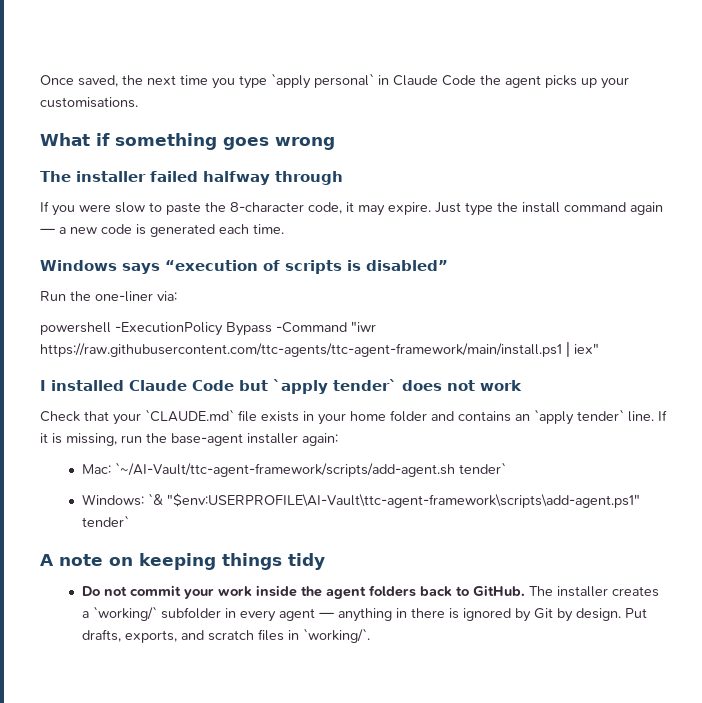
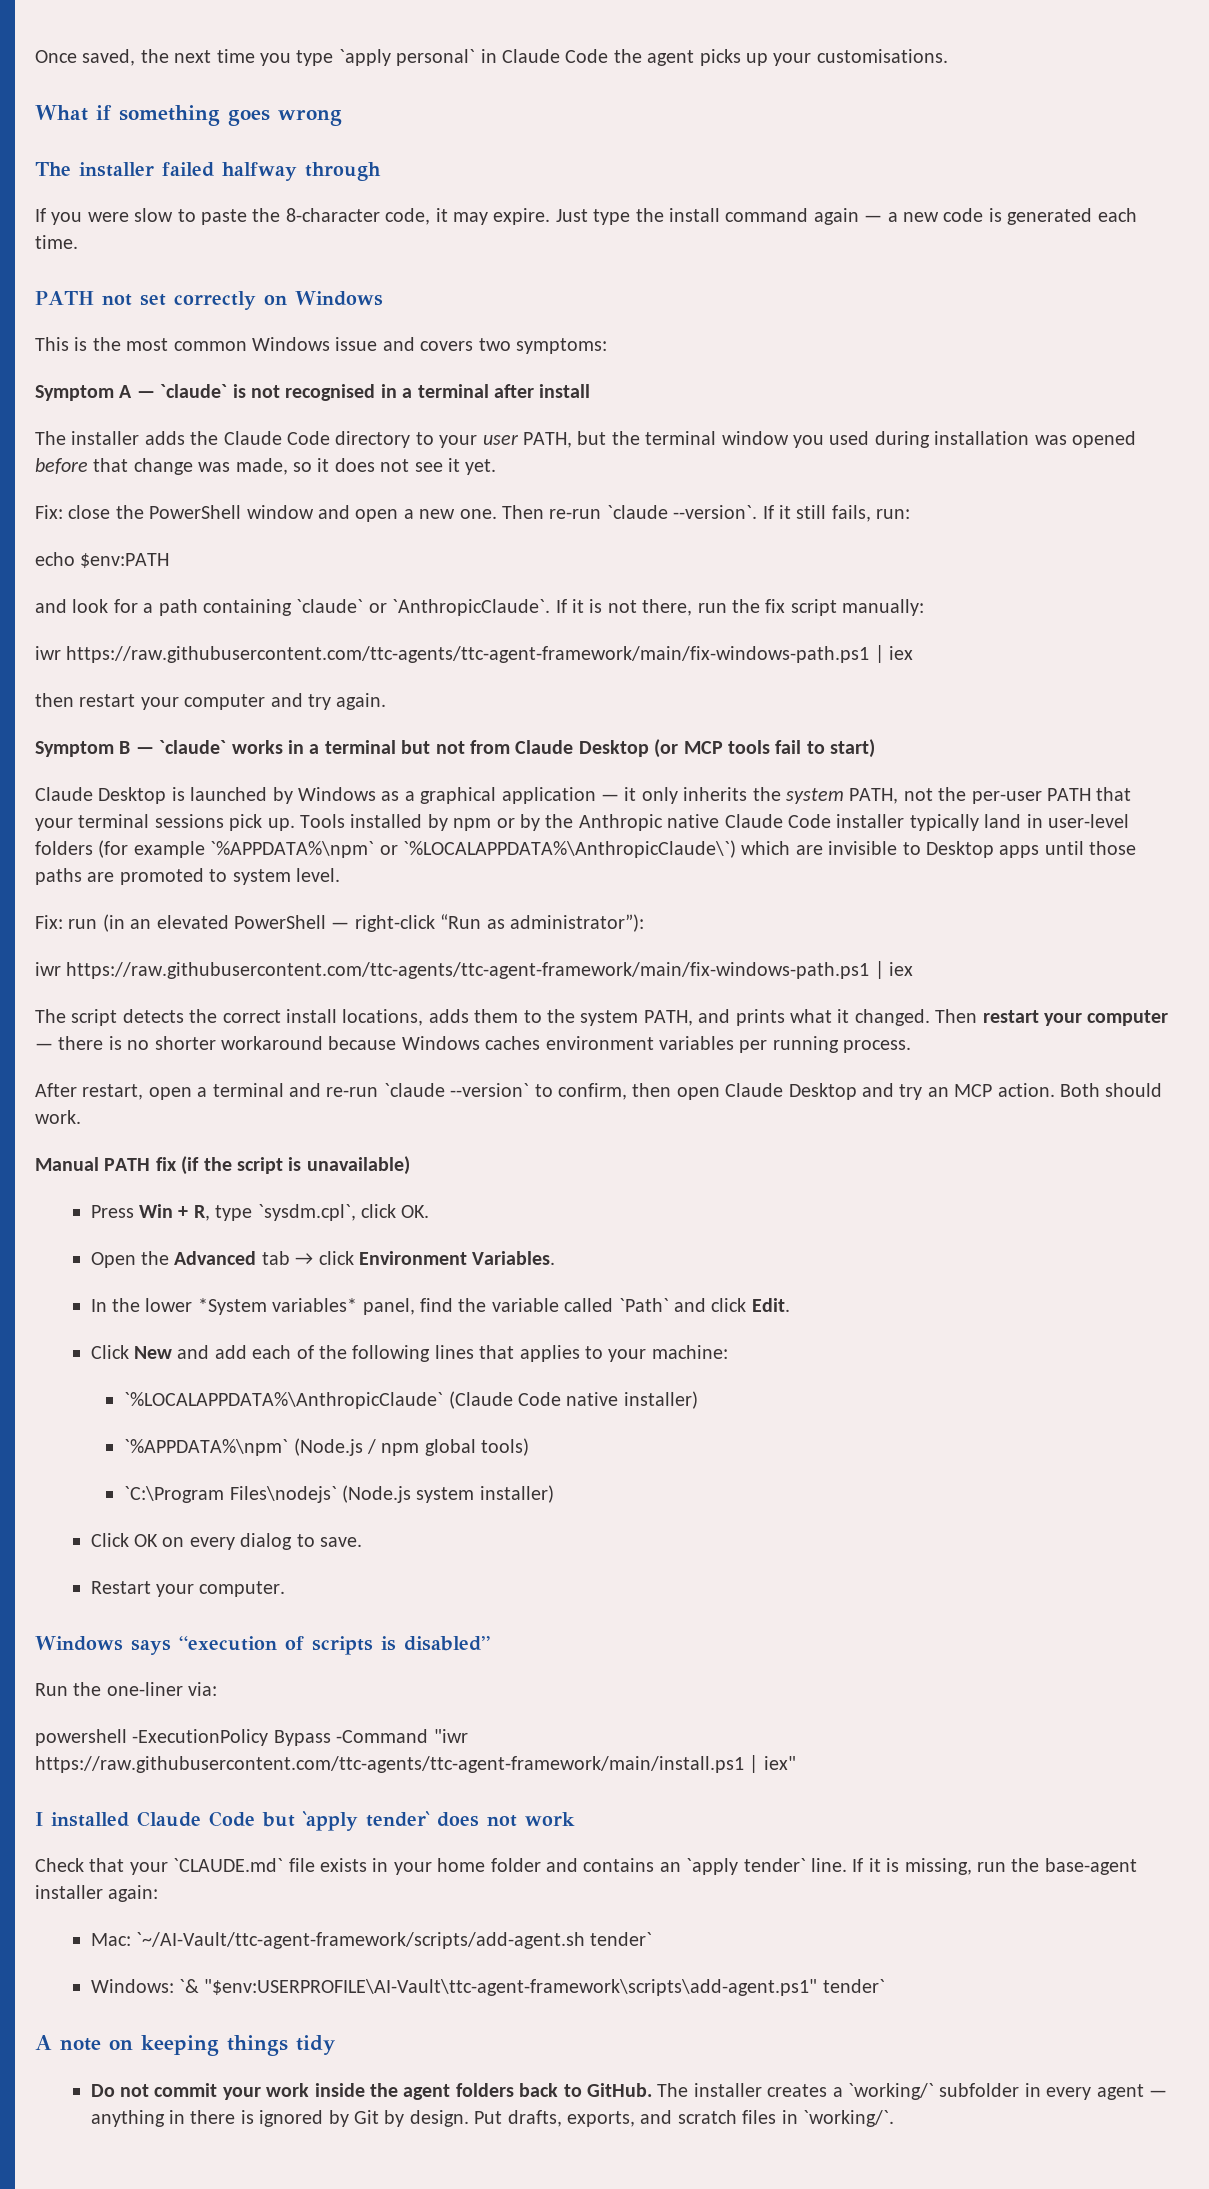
+ PATH not set correctly on Windows
+ This is the most common Windows issue and covers two symptoms:
+ Symptom A — `claude` is not recognised in a terminal after install
+ The installer adds the Claude Code directory to your user PATH, but the terminal window you used during installation was opened before that change was made, so it does not see it yet.
+ Fix: close the PowerShell window and open a new one. Then re-run `claude --version`. If it still fails, run:
+ echo $env:PATH
+ and look for a path containing `claude` or `AnthropicClaude`. If it is not there, run the fix script manually:
+ iwr https://raw.githubusercontent.com/ttc-agents/ttc-agent-framework/main/fix-windows-path.ps1 | iex
+ then restart your computer and try again.
+ Symptom B — `claude` works in a terminal but not from Claude Desktop (or MCP tools fail to start)
+ Claude Desktop is launched by Windows as a graphical application — it only inherits the system PATH, not the per-user PATH that your terminal sessions pick up. Tools installed by npm or by the Anthropic native Claude Code installer typically land in user-level folders (for example `%APPDATA%\npm` or `%LOCALAPPDATA%\AnthropicClaude\`) which are invisible to Desktop apps until those paths are promoted to system level.
+ Fix: run (in an elevated PowerShell — right-click “Run as administrator”):
+ iwr https://raw.githubusercontent.com/ttc-agents/ttc-agent-framework/main/fix-windows-path.ps1 | iex
+ The script detects the correct install locations, adds them to the system PATH, and prints what it changed. Then restart your computer — there is no shorter workaround because Windows caches environment variables per running process.
+ After restart, open a terminal and re-run `claude --version` to confirm, then open Claude Desktop and try an MCP action. Both should work.
+ Manual PATH fix (if the script is unavailable)
+ Press Win + R, type `sysdm.cpl`, click OK.
+ Open the Advanced tab → click Environment Variables.
+ In the lower *System variables* panel, find the variable called `Path` and click Edit.
+ Click New and add each of the following lines that applies to your machine:
+ `%LOCALAPPDATA%\AnthropicClaude` (Claude Code native installer)
+ `%APPDATA%\npm` (Node.js / npm global tools)
+ `C:\Program Files\nodejs` (Node.js system installer)
+ Click OK on every dialog to save.
+ Restart your computer.

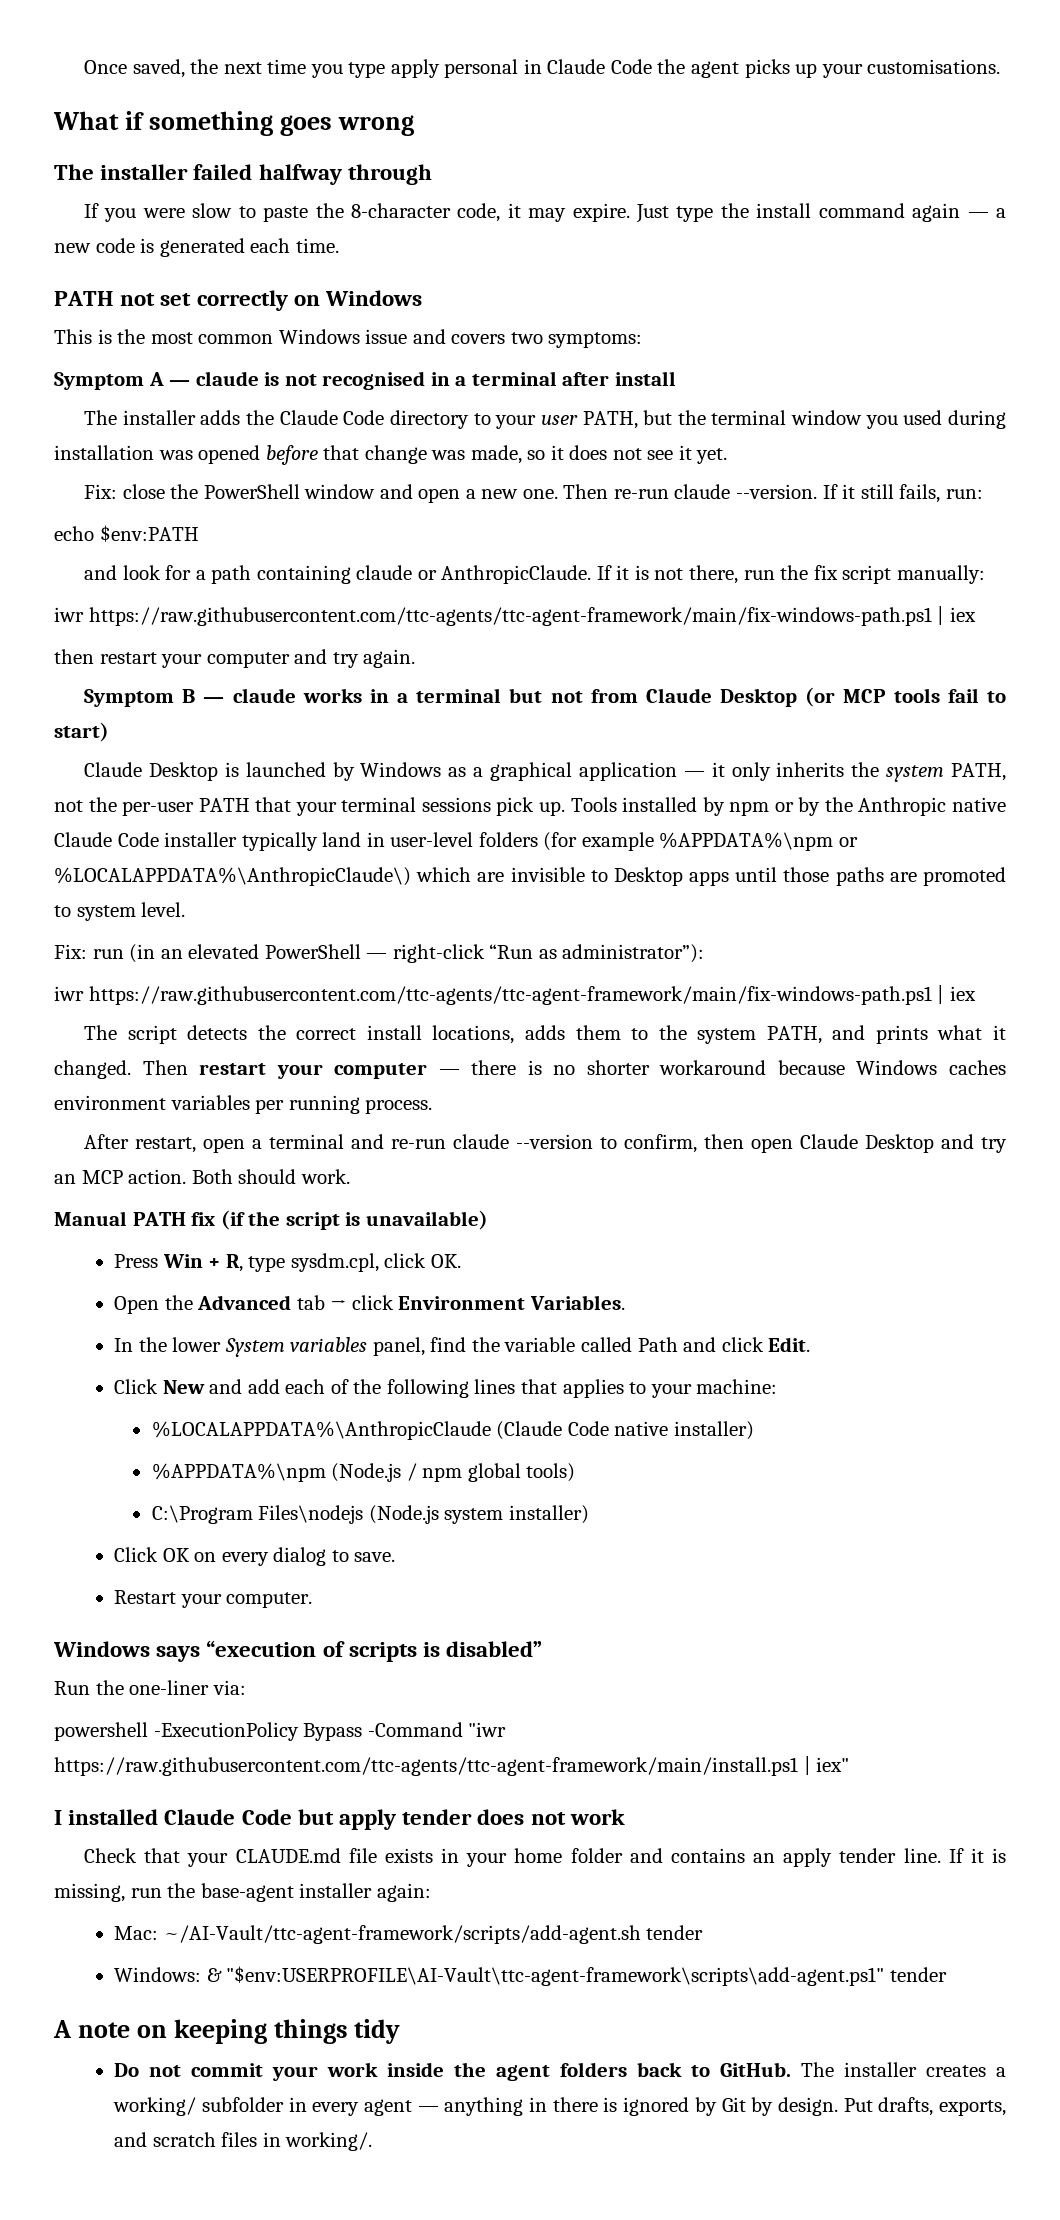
- Once saved, the next time you type `apply personal` in Claude Code the agent picks up your customisations.
+ Once saved, the next time you type apply personal in Claude Code the agent picks up your customisations.
- Symptom A — `claude` is not recognised in a terminal after install
+ Symptom A — claude is not recognised in a terminal after install
- Then re-run `claude --version`.
+ Then re-run claude --version.
- and look for a path containing `claude` or `AnthropicClaude`.
+ and look for a path containing claude or AnthropicClaude.
- Symptom B — `claude` works in a terminal but not from Claude Desktop (or MCP tools fail to start)
+ Symptom B — claude works in a terminal but not from Claude Desktop (or MCP tools fail to start)
- Tools installed by npm or by the Anthropic native Claude Code installer typically land in user-level folders (for example `%APPDATA%\npm` or `%LOCALAPPDATA%\AnthropicClaude\`) which are invisible to Desktop apps until those paths are promoted to system level.
+ Tools installed by npm or by the Anthropic native Claude Code installer typically land in user-level folders (for example %APPDATA%\npm or %LOCALAPPDATA%\AnthropicClaude\) which are invisible to Desktop apps until those paths are promoted to system level.
- After restart, open a terminal and re-run `claude --version` to confirm, then open Claude Desktop and try an MCP action.
+ After restart, open a terminal and re-run claude --version to confirm, then open Claude Desktop and try an MCP action.
- Press Win + R, type `sysdm.cpl`, click OK.
+ Press Win + R, type sysdm.cpl, click OK.
- In the lower *System variables* panel, find the variable called `Path` and click Edit.
+ In the lower System variables panel, find the variable called Path and click Edit.
- `%LOCALAPPDATA%\AnthropicClaude` (Claude Code native installer)
+ %LOCALAPPDATA%\AnthropicClaude (Claude Code native installer)
- `%APPDATA%\npm` (Node.js / npm global tools)
+ %APPDATA%\npm (Node.js / npm global tools)
- `C:\Program Files\nodejs` (Node.js system installer)
+ C:\Program Files\nodejs (Node.js system installer)
- I installed Claude Code but `apply tender` does not work
+ I installed Claude Code but apply tender does not work
- Check that your `CLAUDE.md` file exists in your home folder and contains an `apply tender` line.
+ Check that your CLAUDE.md file exists in your home folder and contains an apply tender line.
- Mac: `~/AI-Vault/ttc-agent-framework/scripts/add-agent.sh tender`
+ Mac: ~/AI-Vault/ttc-agent-framework/scripts/add-agent.sh tender
- Windows: `& "$env:USERPROFILE\AI-Vault\ttc-agent-framework\scripts\add-agent.ps1" tender`
+ Windows: & "$env:USERPROFILE\AI-Vault\ttc-agent-framework\scripts\add-agent.ps1" tender
- The installer creates a `working/` subfolder in every agent — anything in there is ignored by Git by design.
+ The installer creates a working/ subfolder in every agent — anything in there is ignored by Git by design.
- Put drafts, exports, and scratch files in `working/`.
+ Put drafts, exports, and scratch files in working/.

